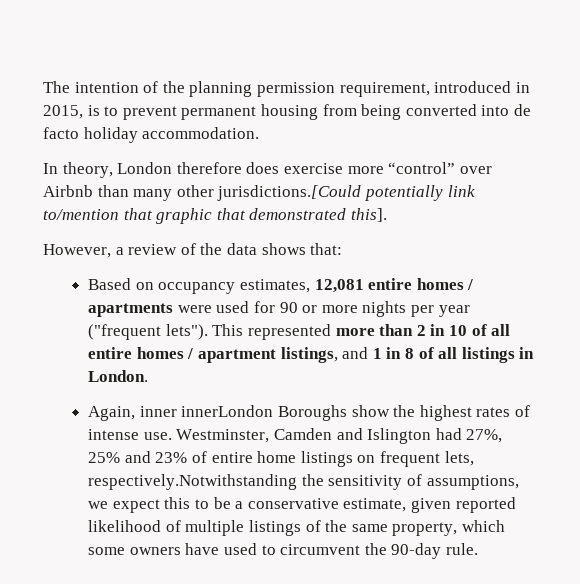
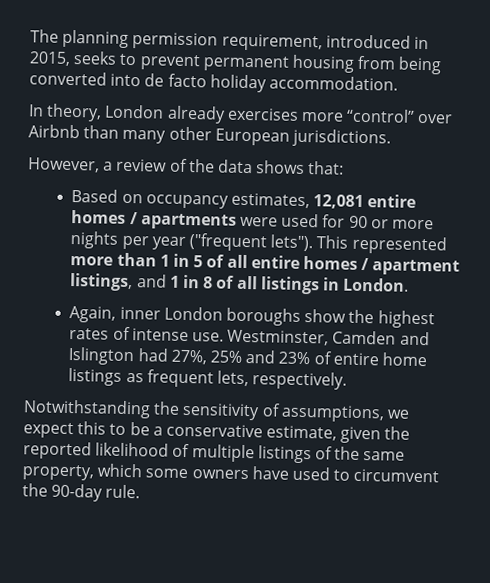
- The intention of the planning permission requirement, introduced in 2015, is to prevent permanent housing from being converted into de facto holiday accommodation.
+ The planning permission requirement, introduced in 2015, seeks to prevent permanent housing from being converted into de facto holiday accommodation.
- In theory, London therefore does exercise more “control” over Airbnb than many other jurisdictions.[Could potentially link to/mention that graphic that demonstrated this].
+ In theory, London already exercises more “control” over Airbnb than many other European jurisdictions.
- This represented more than 2 in 10 of all entire homes / apartment listings, and 1 in 8 of all listings in London.
+ This represented more than 1 in 5 of all entire homes / apartment listings, and 1 in 8 of all listings in London.
- Again, inner innerLondon Boroughs show the highest rates of intense use.
+ Again, inner London boroughs show the highest rates of intense use.
- Westminster, Camden and Islington had 27%, 25% and 23% of entire home listings on frequent lets, respectively.Notwithstanding the sensitivity of assumptions, we expect this to be a conservative estimate, given reported likelihood of multiple listings of the same property, which some owners have used to circumvent the 90-day rule.
+ Westminster, Camden and Islington had 27%, 25% and 23% of entire home listings as frequent lets, respectively.
+ Notwithstanding the sensitivity of assumptions, we expect this to be a conservative estimate, given the reported likelihood of multiple listings of the same property, which some owners have used to circumvent the 90-day rule.

